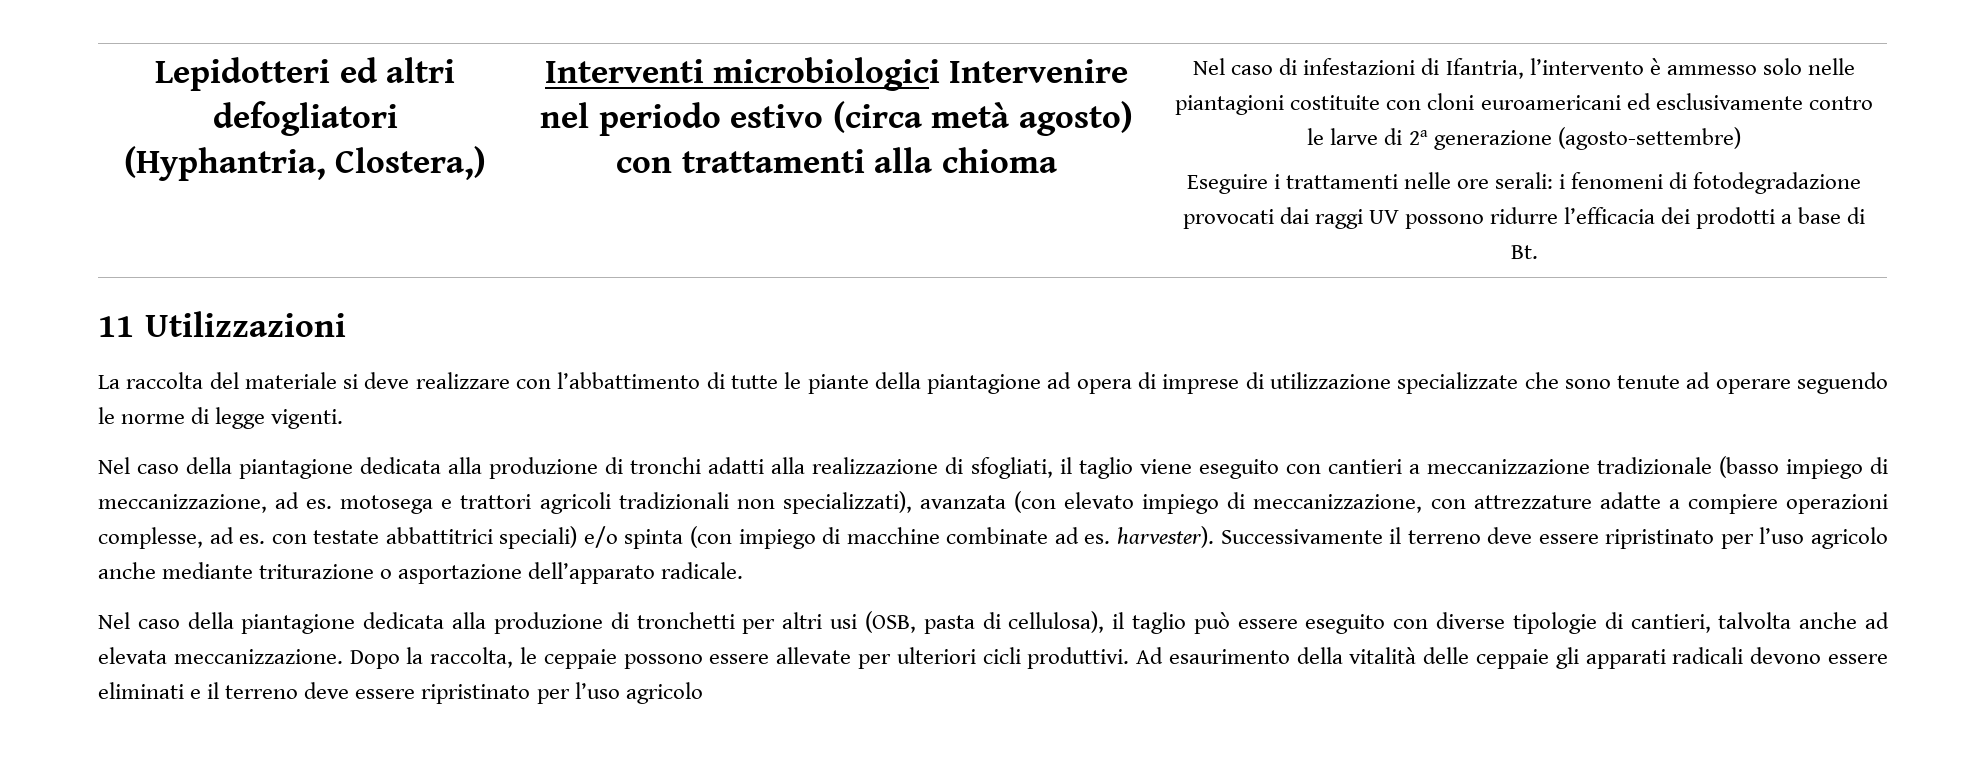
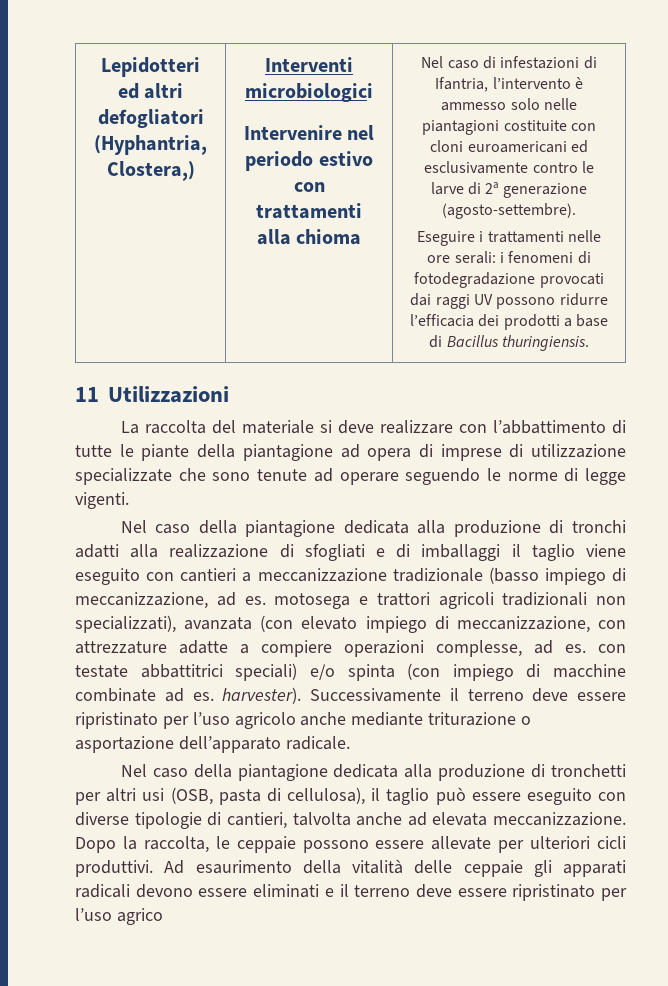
- Interventi microbiologici Intervenire nel periodo estivo (circa metà agosto) con trattamenti alla chioma
+ Interventi microbiologici
+ Intervenire nel periodo estivo con trattamenti alla chioma
- Nel caso di infestazioni di Ifantria, l’intervento è ammesso solo nelle piantagioni costituite con cloni euroamericani ed esclusivamente contro le larve di 2a generazione (agosto-settembre)
+ Nel caso di infestazioni di Ifantria, l’intervento è ammesso solo nelle piantagioni costituite con cloni euroamericani ed esclusivamente contro le larve di 2a generazione (agosto-settembre).
- Eseguire i trattamenti nelle ore serali: i fenomeni di fotodegradazione provocati dai raggi UV possono ridurre l’efficacia dei prodotti a base di Bt.
+ Eseguire i trattamenti nelle ore serali: i fenomeni di fotodegradazione provocati dai raggi UV possono ridurre l’efficacia dei prodotti a base di Bacillus thuringiensis.
- Nel caso della piantagione dedicata alla produzione di tronchi adatti alla realizzazione di sfogliati, il taglio viene eseguito con cantieri a meccanizzazione tradizionale (basso impiego di meccanizzazione, ad es. motosega e trattori agricoli tradizionali non specializzati), avanzata (con elevato impiego di meccanizzazione, con attrezzature adatte a compiere operazioni complesse, ad es. con testate abbattitrici speciali) e/o spinta (con impiego di macchine combinate ad es. harvester).
+ Nel caso della piantagione dedicata alla produzione di tronchi adatti alla realizzazione di sfogliati e di imballaggi il taglio viene eseguito con cantieri a meccanizzazione tradizionale (basso impiego di meccanizzazione, ad es. motosega e trattori agricoli tradizionali non specializzati), avanzata (con elevato impiego di meccanizzazione, con attrezzature adatte a compiere operazioni complesse, ad es. con testate abbattitrici speciali) e/o spinta (con impiego di macchine combinate ad es. harvester).
- Ad esaurimento della vitalità delle ceppaie gli apparati radicali devono essere eliminati e il terreno deve essere ripristinato per l’uso agricolo
+ Ad esaurimento della vitalità delle ceppaie gli apparati radicali devono essere eliminati e il terreno deve essere ripristinato per l’uso agrico

